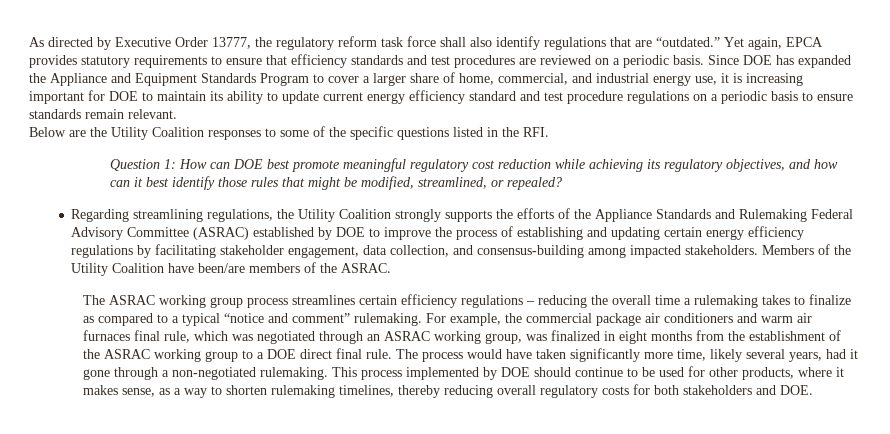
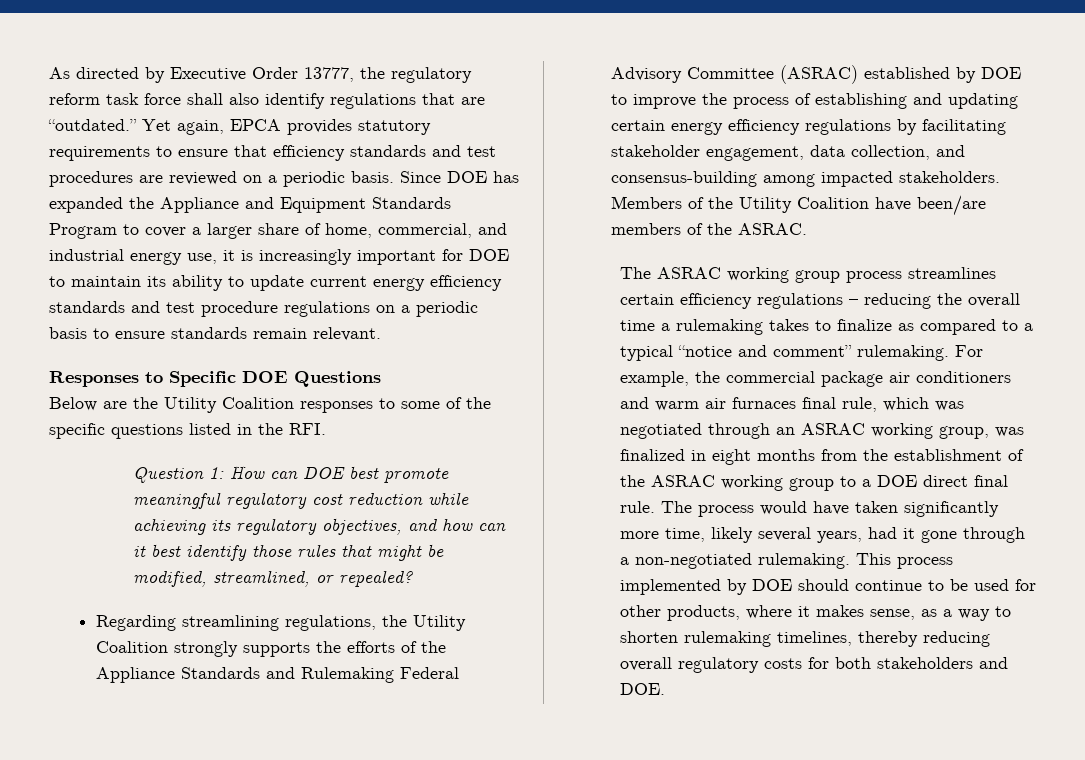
- Since DOE has expanded the Appliance and Equipment Standards Program to cover a larger share of home, commercial, and industrial energy use, it is increasing important for DOE to maintain its ability to update current energy efficiency standard and test procedure regulations on a periodic basis to ensure standards remain relevant.
+ Since DOE has expanded the Appliance and Equipment Standards Program to cover a larger share of home, commercial, and industrial energy use, it is increasingly important for DOE to maintain its ability to update current energy efficiency standards and test procedure regulations on a periodic basis to ensure standards remain relevant.
+ Responses to Specific DOE Questions

